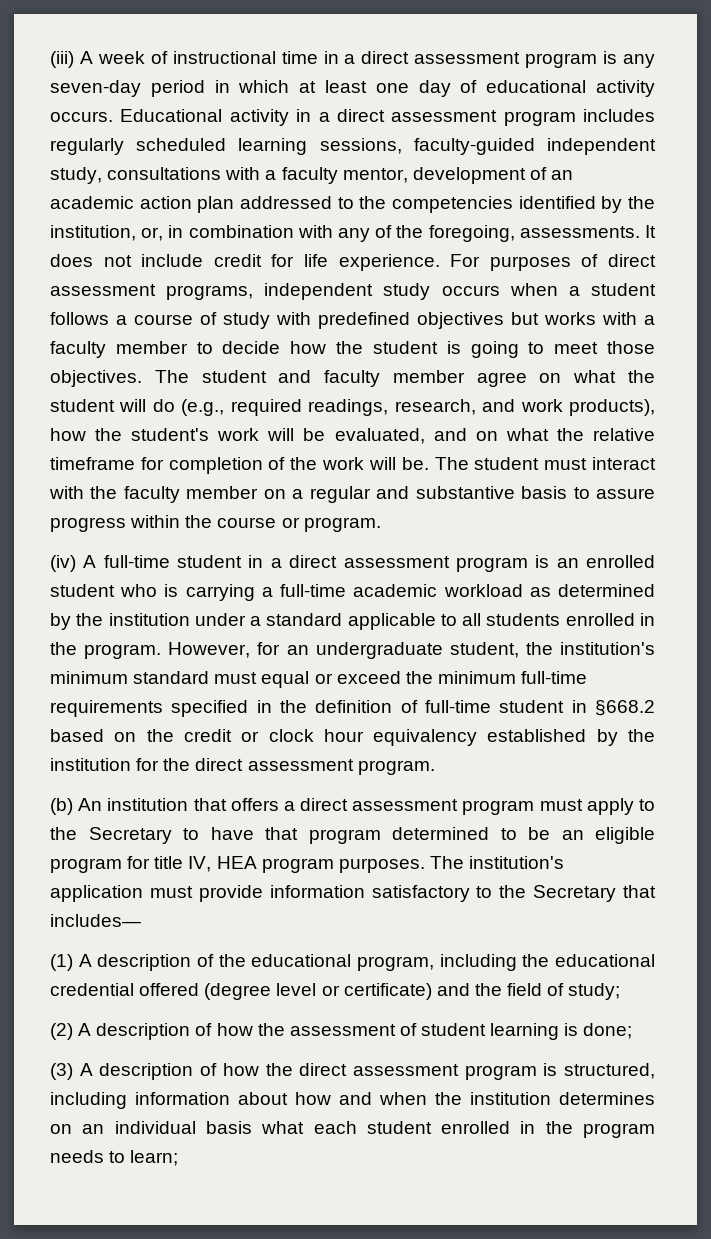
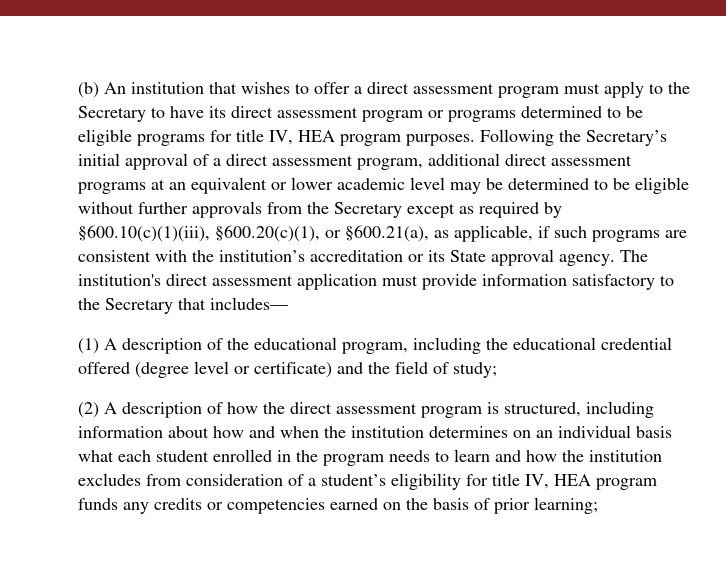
- (iii) A week of instructional time in a direct assessment program is any seven-day period in which at least one day of educational activity occurs. Educational activity in a direct assessment program includes regularly scheduled learning sessions, faculty-guided independent study, consultations with a faculty mentor, development of an academic action plan addressed to the competencies identified by the institution, or, in combination with any of the foregoing, assessments. It does not include credit for life experience. For purposes of direct assessment programs, independent study occurs when a student follows a course of study with predefined objectives but works with a faculty member to decide how the student is going to meet those objectives. The student and faculty member agree on what the student will do (e.g., required readings, research, and work products), how the student's work will be evaluated, and on what the relative timeframe for completion of the work will be. The student must interact with the faculty member on a regular and substantive basis to assure progress within the course or program.
- (iv) A full-time student in a direct assessment program is an enrolled student who is carrying a full-time academic workload as determined by the institution under a standard applicable to all students enrolled in the program. However, for an undergraduate student, the institution's minimum standard must equal or exceed the minimum full-time requirements specified in the definition of full-time student in §668.2 based on the credit or clock hour equivalency established by the institution for the direct assessment program.
- (b) An institution that offers a direct assessment program must apply to the Secretary to have that program determined to be an eligible program for title IV, HEA program purposes.
+ (b) An institution that wishes to offer a direct assessment program must apply to the Secretary to have its direct assessment program or programs determined to be eligible programs for title IV, HEA program purposes.
- The institution's application must provide information satisfactory to the Secretary that includes—
+ Following the Secretary’s initial approval of a direct assessment program, additional direct assessment programs at an equivalent or lower academic level may be determined to be eligible without further approvals from the Secretary except as required by §600.10(c)(1)(iii), §600.20(c)(1), or §600.21(a), as applicable, if such programs are consistent with the institution’s accreditation or its State approval agency. The institution's direct assessment application must provide information satisfactory to the Secretary that includes—
- (2) A description of how the assessment of student learning is done;
- (3) A description of how the direct assessment program is structured, including information about how and when the institution determines on an individual basis what each student enrolled in the program needs to learn;
+ (2) A description of how the direct assessment program is structured, including information about how and when the institution determines on an individual basis what each student enrolled in the program needs to learn and how the institution excludes from consideration of a student’s eligibility for title IV, HEA program funds any credits or competencies earned on the basis of prior learning;

